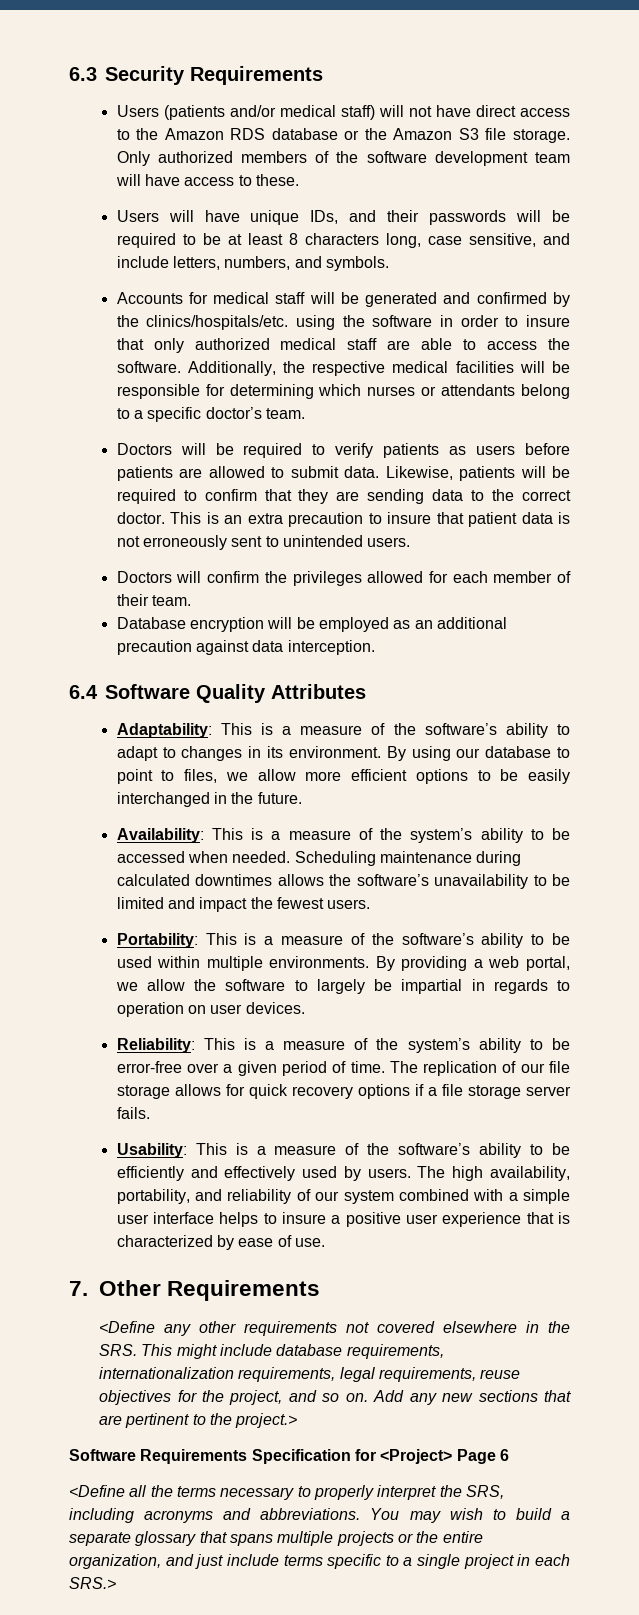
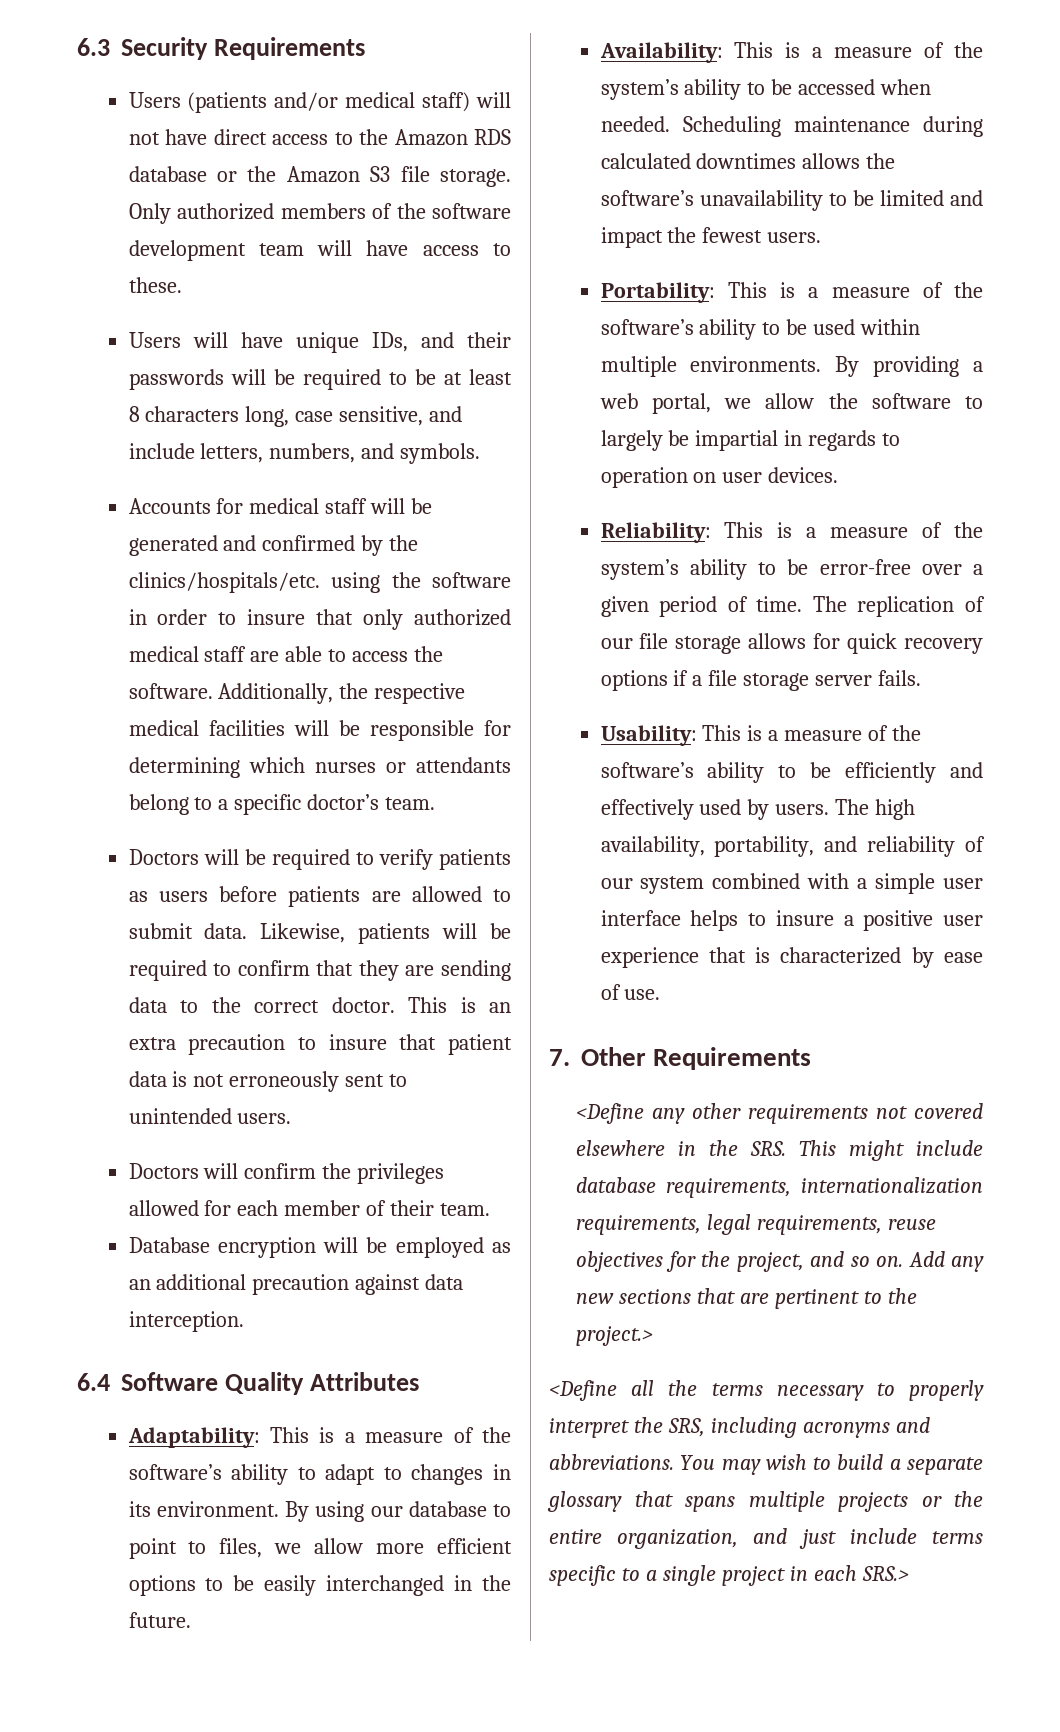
- Software Requirements Specification for <Project> Page 6

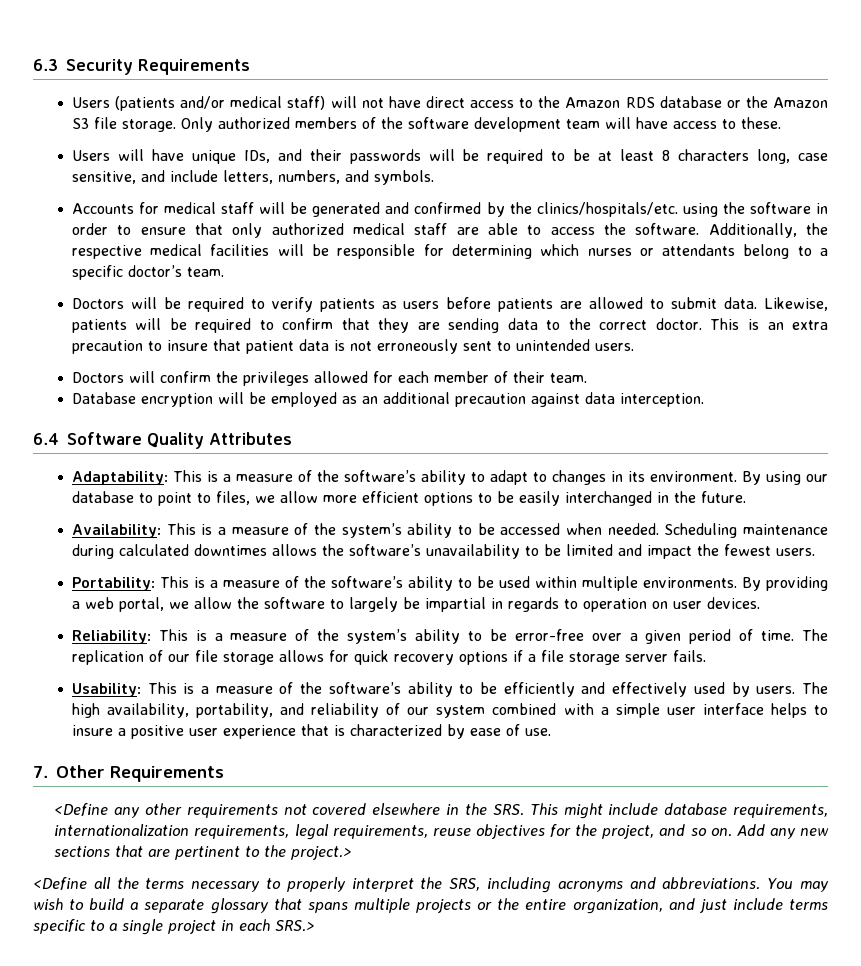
- Accounts for medical staff will be generated and confirmed by the clinics/hospitals/etc. using the software in order to insure that only authorized medical staff are able to access the software.
+ Accounts for medical staff will be generated and confirmed by the clinics/hospitals/etc. using the software in order to ensure that only authorized medical staff are able to access the software.

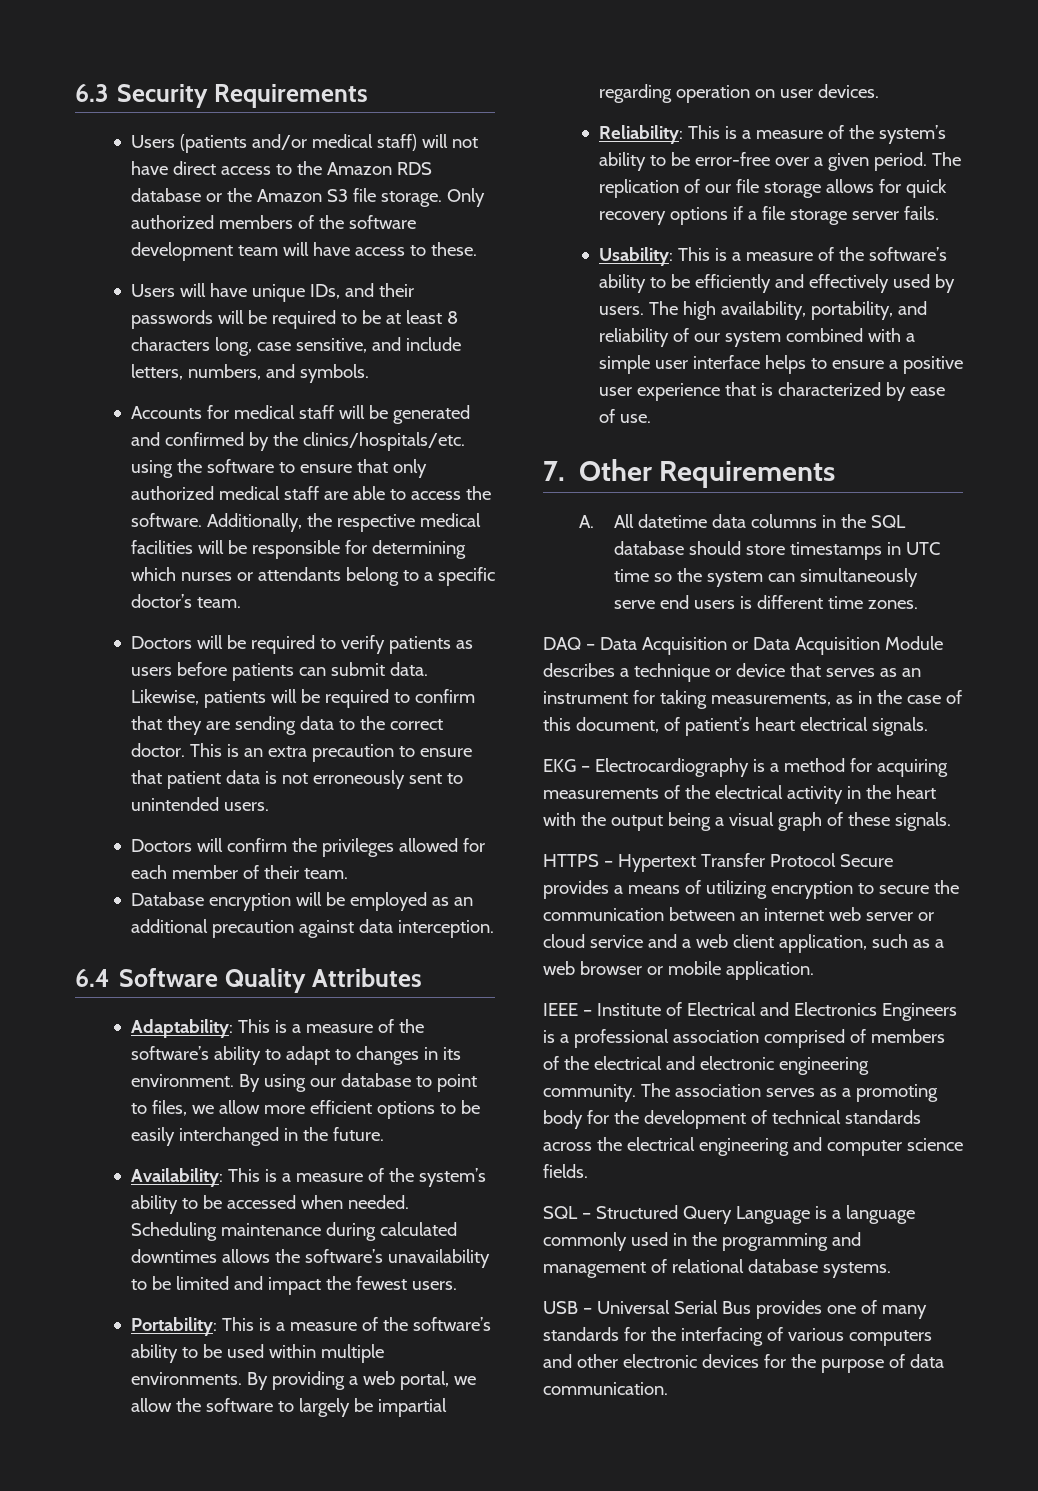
- Accounts for medical staff will be generated and confirmed by the clinics/hospitals/etc. using the software in order to ensure that only authorized medical staff are able to access the software.
+ Accounts for medical staff will be generated and confirmed by the clinics/hospitals/etc. using the software to ensure that only authorized medical staff are able to access the software.
- Doctors will be required to verify patients as users before patients are allowed to submit data.
+ Doctors will be required to verify patients as users before patients can submit data.
- This is an extra precaution to insure that patient data is not erroneously sent to unintended users.
+ This is an extra precaution to ensure that patient data is not erroneously sent to unintended users.
- By providing a web portal, we allow the software to largely be impartial in regards to operation on user devices.
+ By providing a web portal, we allow the software to largely be impartial regarding operation on user devices.
- Reliability: This is a measure of the system’s ability to be error-free over a given period of time.
+ Reliability: This is a measure of the system’s ability to be error-free over a given period.
- The high availability, portability, and reliability of our system combined with a simple user interface helps to insure a positive user experience that is characterized by ease of use.
+ The high availability, portability, and reliability of our system combined with a simple user interface helps to ensure a positive user experience that is characterized by ease of use.
- <Define any other requirements not covered elsewhere in the SRS. This might include database requirements, internationalization requirements, legal requirements, reuse objectives for the project, and so on. Add any new sections that are pertinent to the project.>
- <Define all the terms necessary to properly interpret the SRS, including acronyms and abbreviations. You may wish to build a separate glossary that spans multiple projects or the entire organization, and just include terms specific to a single project in each SRS.>
+ A. All datetime data columns in the SQL database should store timestamps in UTC time so the system can simultaneously serve end users is different time zones.
+ DAQ – Data Acquisition or Data Acquisition Module describes a technique or device that serves as an instrument for taking measurements, as in the case of this document, of patient’s heart electrical signals.
+ EKG – Electrocardiography is a method for acquiring measurements of the electrical activity in the heart with the output being a visual graph of these signals.
+ HTTPS – Hypertext Transfer Protocol Secure provides a means of utilizing encryption to secure the communication between an internet web server or cloud service and a web client application, such as a web browser or mobile application.
+ IEEE – Institute of Electrical and Electronics Engineers is a professional association comprised of members of the electrical and electronic engineering community. The association serves as a promoting body for the development of technical standards across the electrical engineering and computer science fields.
+ SQL – Structured Query Language is a language commonly used in the programming and management of relational database systems.
+ USB – Universal Serial Bus provides one of many standards for the interfacing of various computers and other electronic devices for the purpose of data communication.

